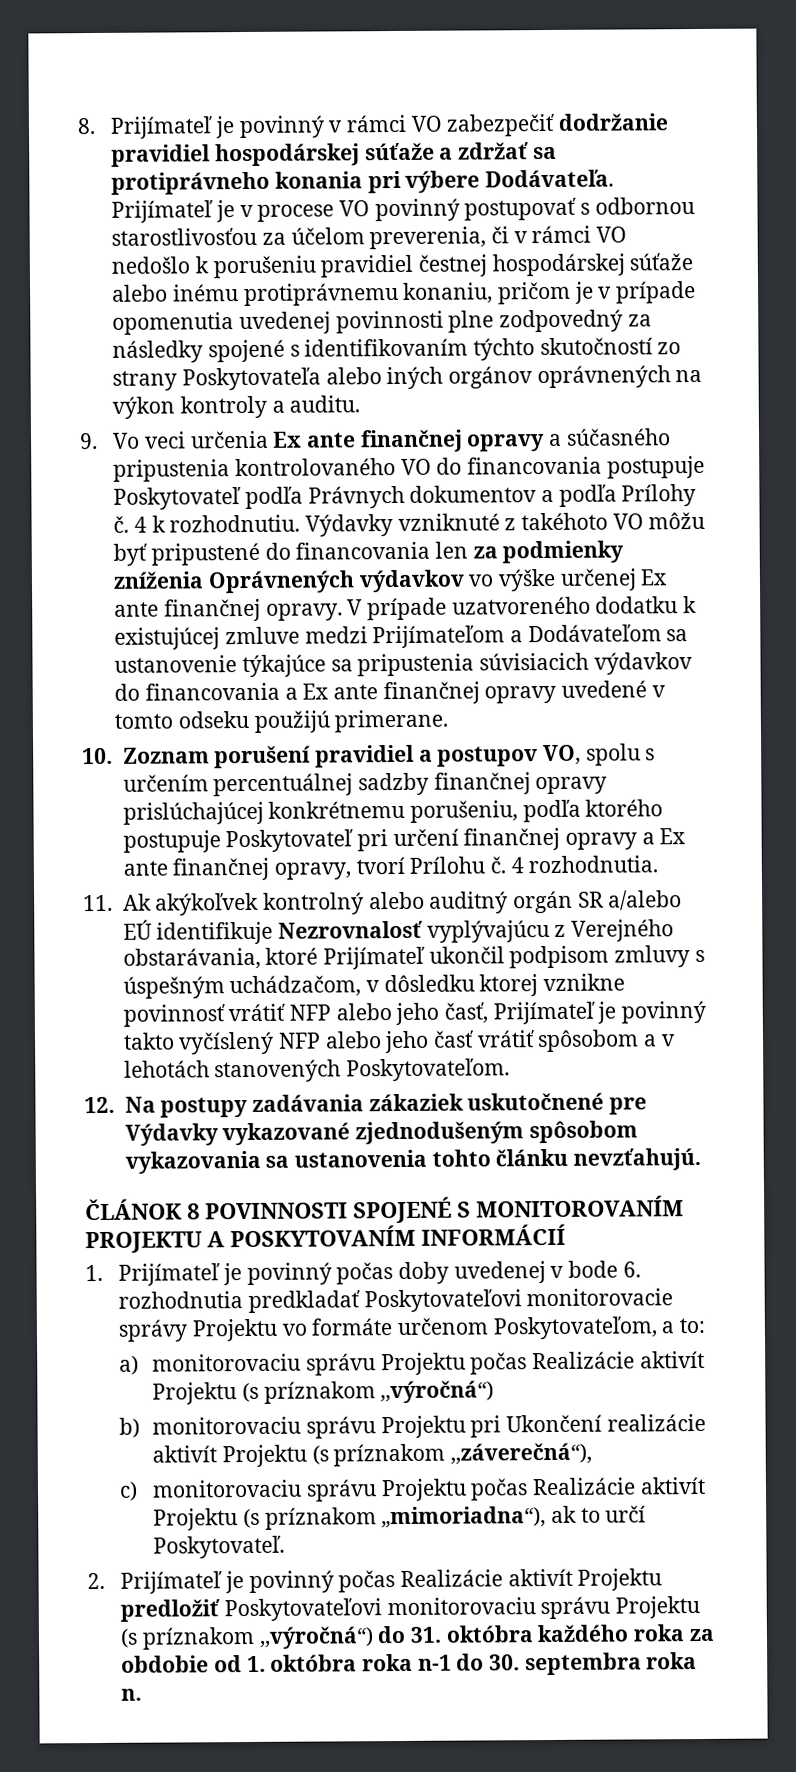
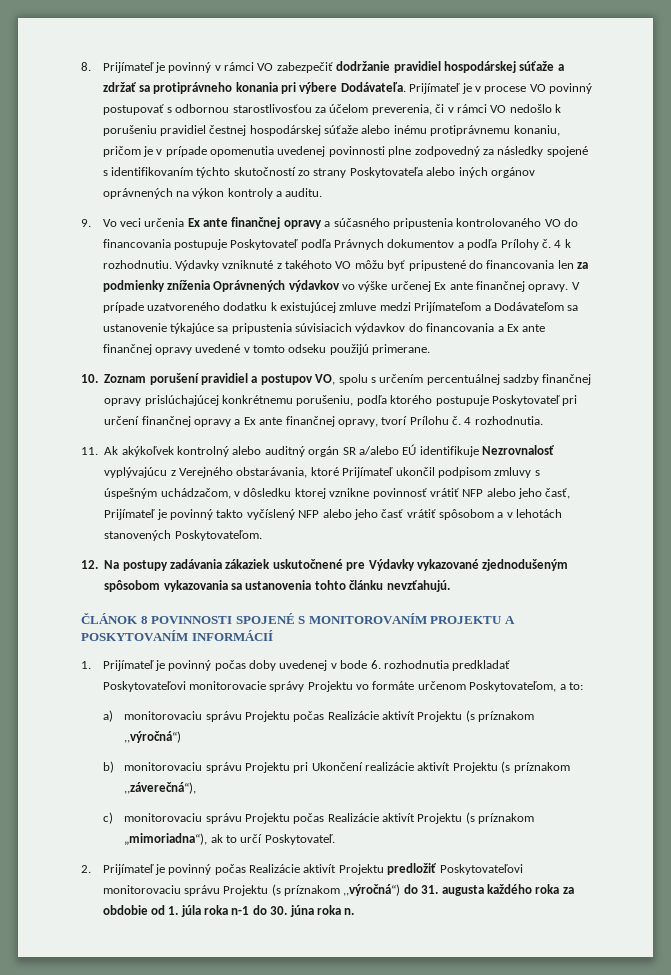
- 2. Prijímateľ je povinný počas Realizácie aktivít Projektu predložiť Poskytovateľovi monitorovaciu správu Projektu (s príznakom ,,výročná“) do 31. októbra každého roka za obdobie od 1. októbra roka n-1 do 30. septembra roka n.
+ 2. Prijímateľ je povinný počas Realizácie aktivít Projektu predložiť Poskytovateľovi monitorovaciu správu Projektu (s príznakom ,,výročná“) do 31. augusta každého roka za obdobie od 1. júla roka n-1 do 30. júna roka n.

